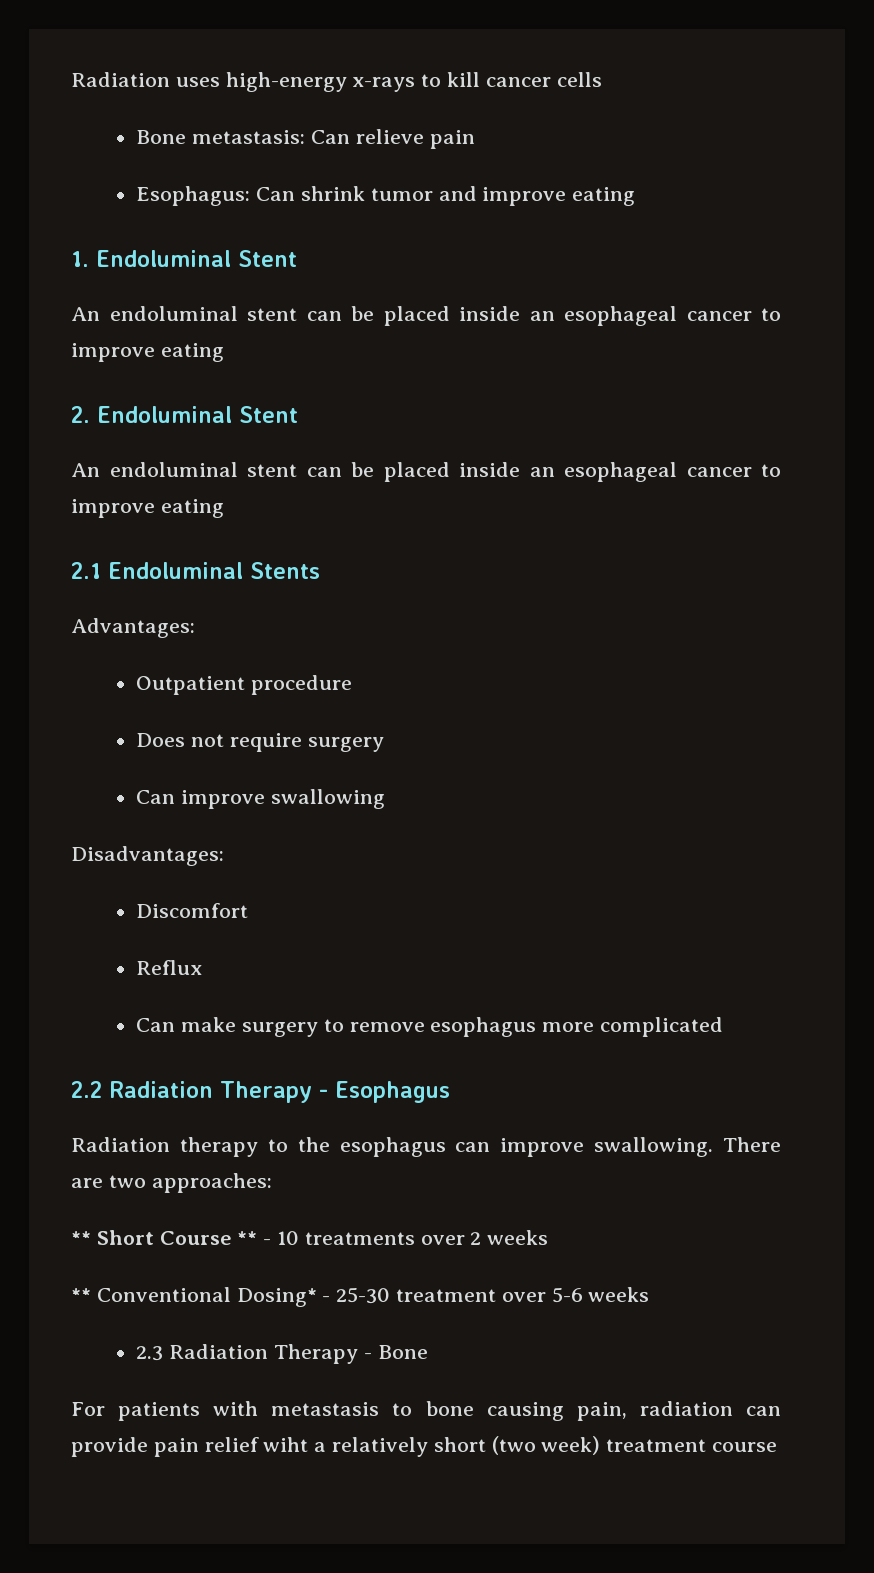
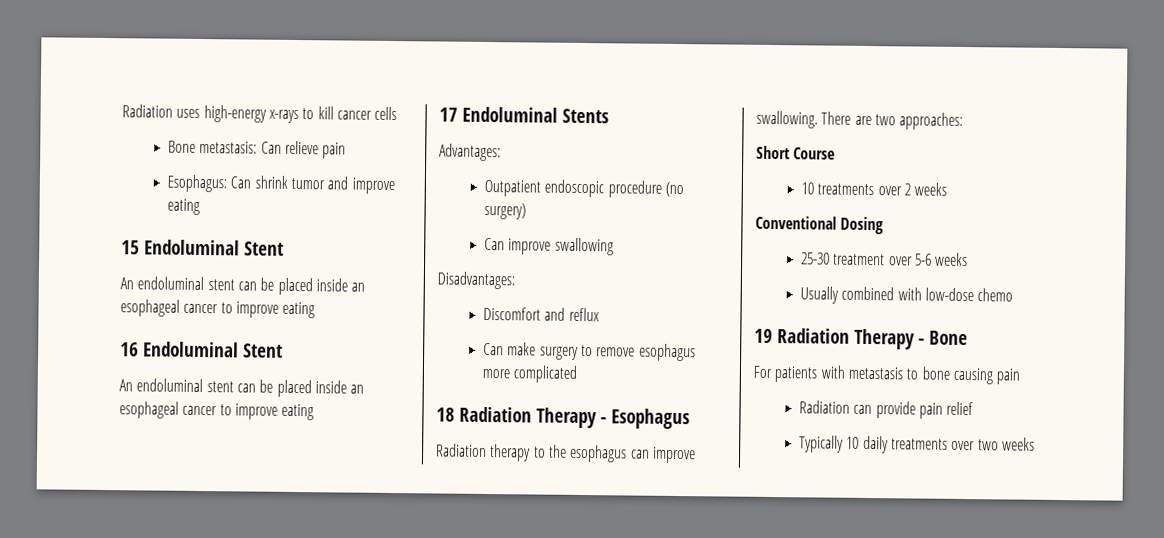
- 1. Endoluminal Stent
+ 15 Endoluminal Stent
- 2. Endoluminal Stent
+ 16 Endoluminal Stent
- 2.1 Endoluminal Stents
+ 17 Endoluminal Stents
- Outpatient procedure
- Does not require surgery
+ Outpatient endoscopic procedure (no surgery)
- Discomfort
- Reflux
+ Discomfort and reflux
- 2.2 Radiation Therapy - Esophagus
+ 18 Radiation Therapy - Esophagus
- ** Short Course ** - 10 treatments over 2 weeks
+ Short Course
+ 10 treatments over 2 weeks
- ** Conventional Dosing* - 25-30 treatment over 5-6 weeks
+ Conventional Dosing
+ 25-30 treatment over 5-6 weeks
- 2.3 Radiation Therapy - Bone
+ Usually combined with low-dose chemo
+ 19 Radiation Therapy - Bone
- For patients with metastasis to bone causing pain, radiation can provide pain relief wiht a relatively short (two week) treatment course
+ For patients with metastasis to bone causing pain
+ Radiation can provide pain relief
+ Typically 10 daily treatments over two weeks

